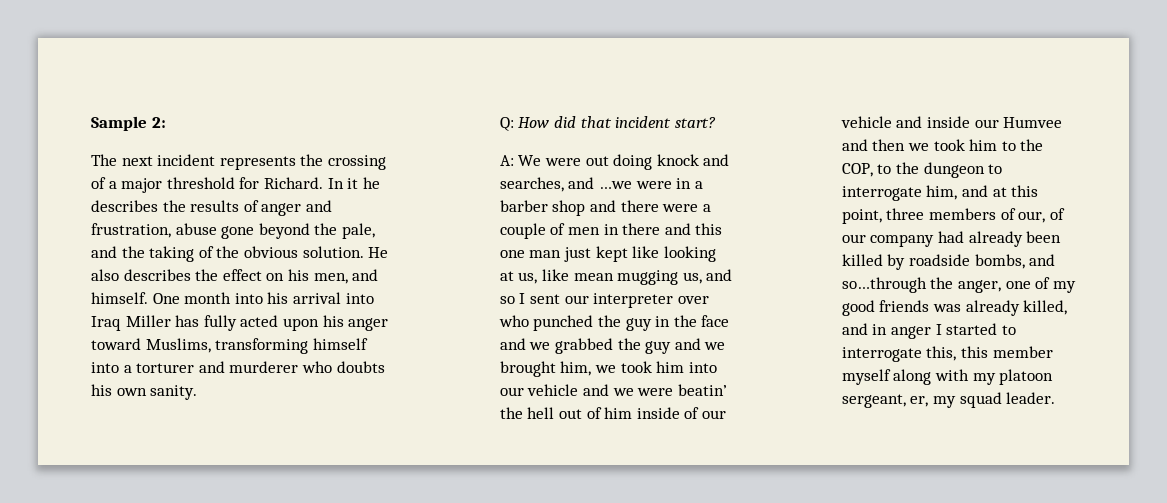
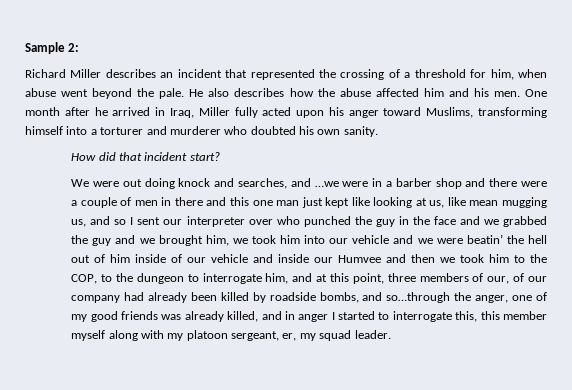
- The next incident represents the crossing of a major threshold for Richard. In it he describes the results of anger and frustration, abuse gone beyond the pale, and the taking of the obvious solution. He also describes the effect on his men, and himself. One month into his arrival into Iraq Miller has fully acted upon his anger toward Muslims, transforming himself into a torturer and murderer who doubts his own sanity.
+ Richard Miller describes an incident that represented the crossing of a threshold for him, when abuse went beyond the pale. He also describes how the abuse affected him and his men. One month after he arrived in Iraq, Miller fully acted upon his anger toward Muslims, transforming himself into a torturer and murderer who doubted his own sanity.
- Q: How did that incident start?
+ How did that incident start?
- A:

